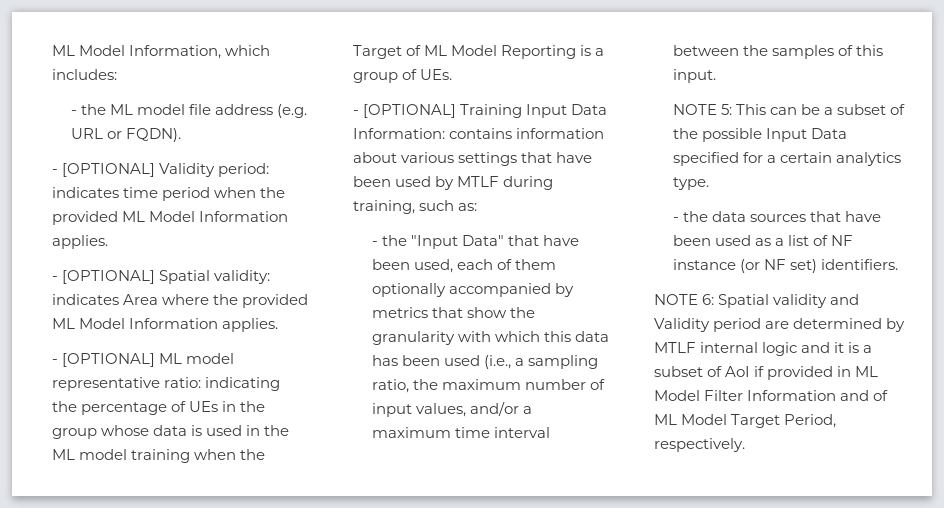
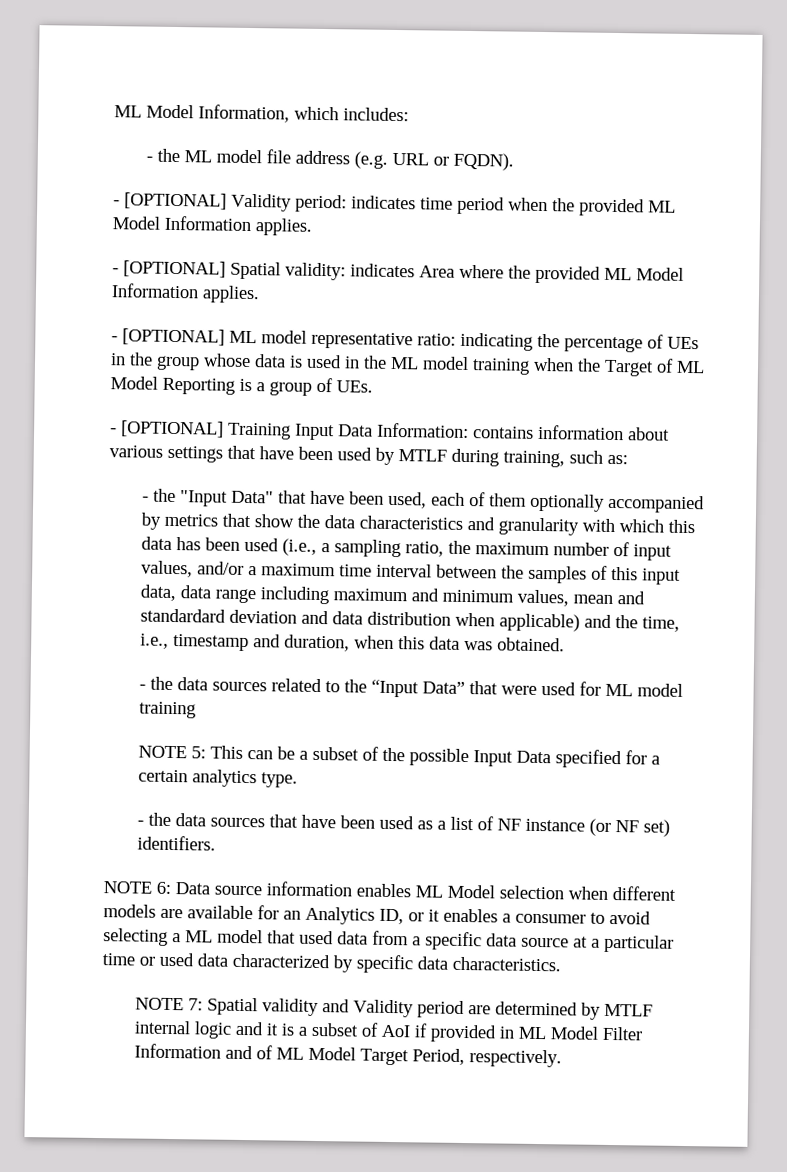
- - the "Input Data" that have been used, each of them optionally accompanied by metrics that show the granularity with which this data has been used (i.e., a sampling ratio, the maximum number of input values, and/or a maximum time interval between the samples of this input.
+ - the "Input Data" that have been used, each of them optionally accompanied by metrics that show the data characteristics and granularity with which this data has been used (i.e., a sampling ratio, the maximum number of input values, and/or a maximum time interval between the samples of this input data, data range including maximum and minimum values, mean and standardard deviation and data distribution when applicable) and the time, i.e., timestamp and duration, when this data was obtained.
+ - the data sources related to the “Input Data” that were used for ML model training
- NOTE 6: Spatial validity and Validity period are determined by MTLF internal logic and it is a subset of AoI if provided in ML Model Filter Information and of ML Model Target Period, respectively.
+ NOTE 6: Data source information enables ML Model selection when different models are available for an Analytics ID, or it enables a consumer to avoid selecting a ML model that used data from a specific data source at a particular time or used data characterized by specific data characteristics.
+ NOTE 7: Spatial validity and Validity period are determined by MTLF internal logic and it is a subset of AoI if provided in ML Model Filter Information and of ML Model Target Period, respectively.

